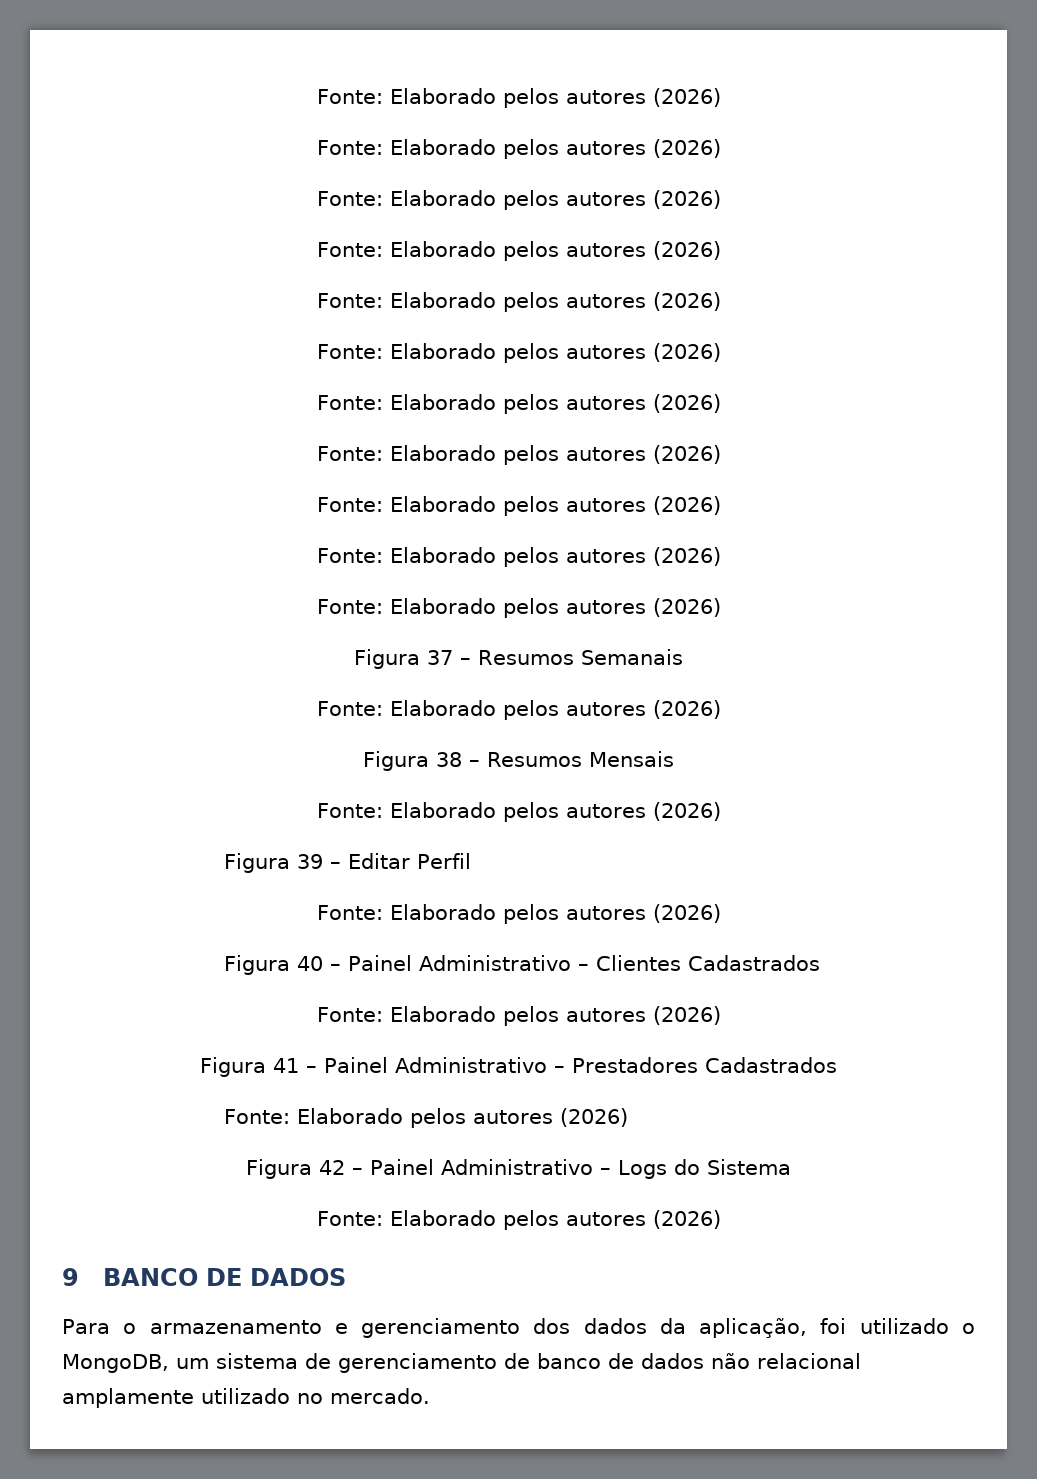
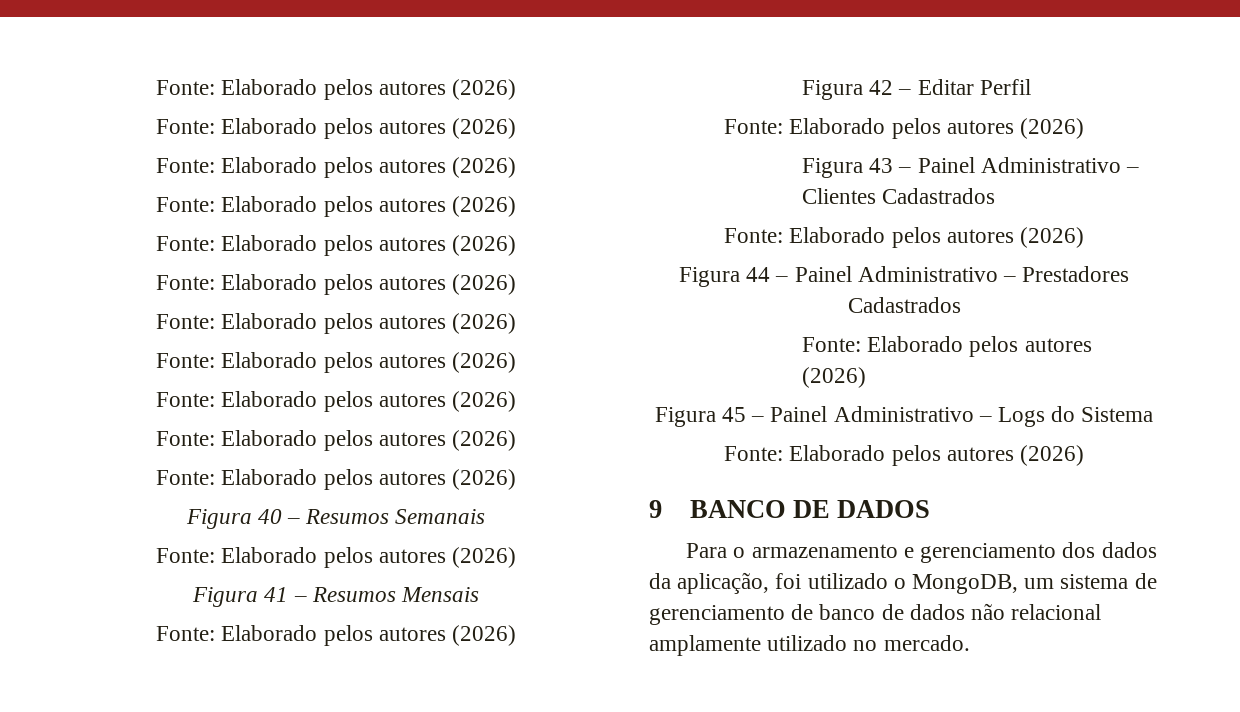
- Figura 37 – Resumos Semanais
+ Figura 40 – Resumos Semanais
- Figura 38 – Resumos Mensais
+ Figura 41 – Resumos Mensais
- Figura 39 – Editar Perfil
+ Figura 42 – Editar Perfil
- Figura 40 – Painel Administrativo – Clientes Cadastrados
+ Figura 43 – Painel Administrativo – Clientes Cadastrados
- Figura 41 – Painel Administrativo – Prestadores Cadastrados
+ Figura 44 – Painel Administrativo – Prestadores Cadastrados
- Figura 42 – Painel Administrativo – Logs do Sistema
+ Figura 45 – Painel Administrativo – Logs do Sistema

